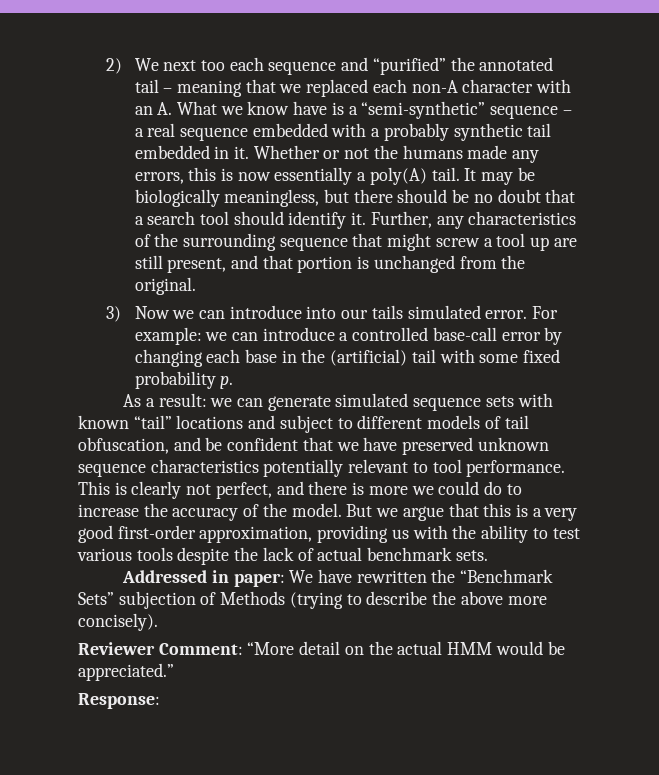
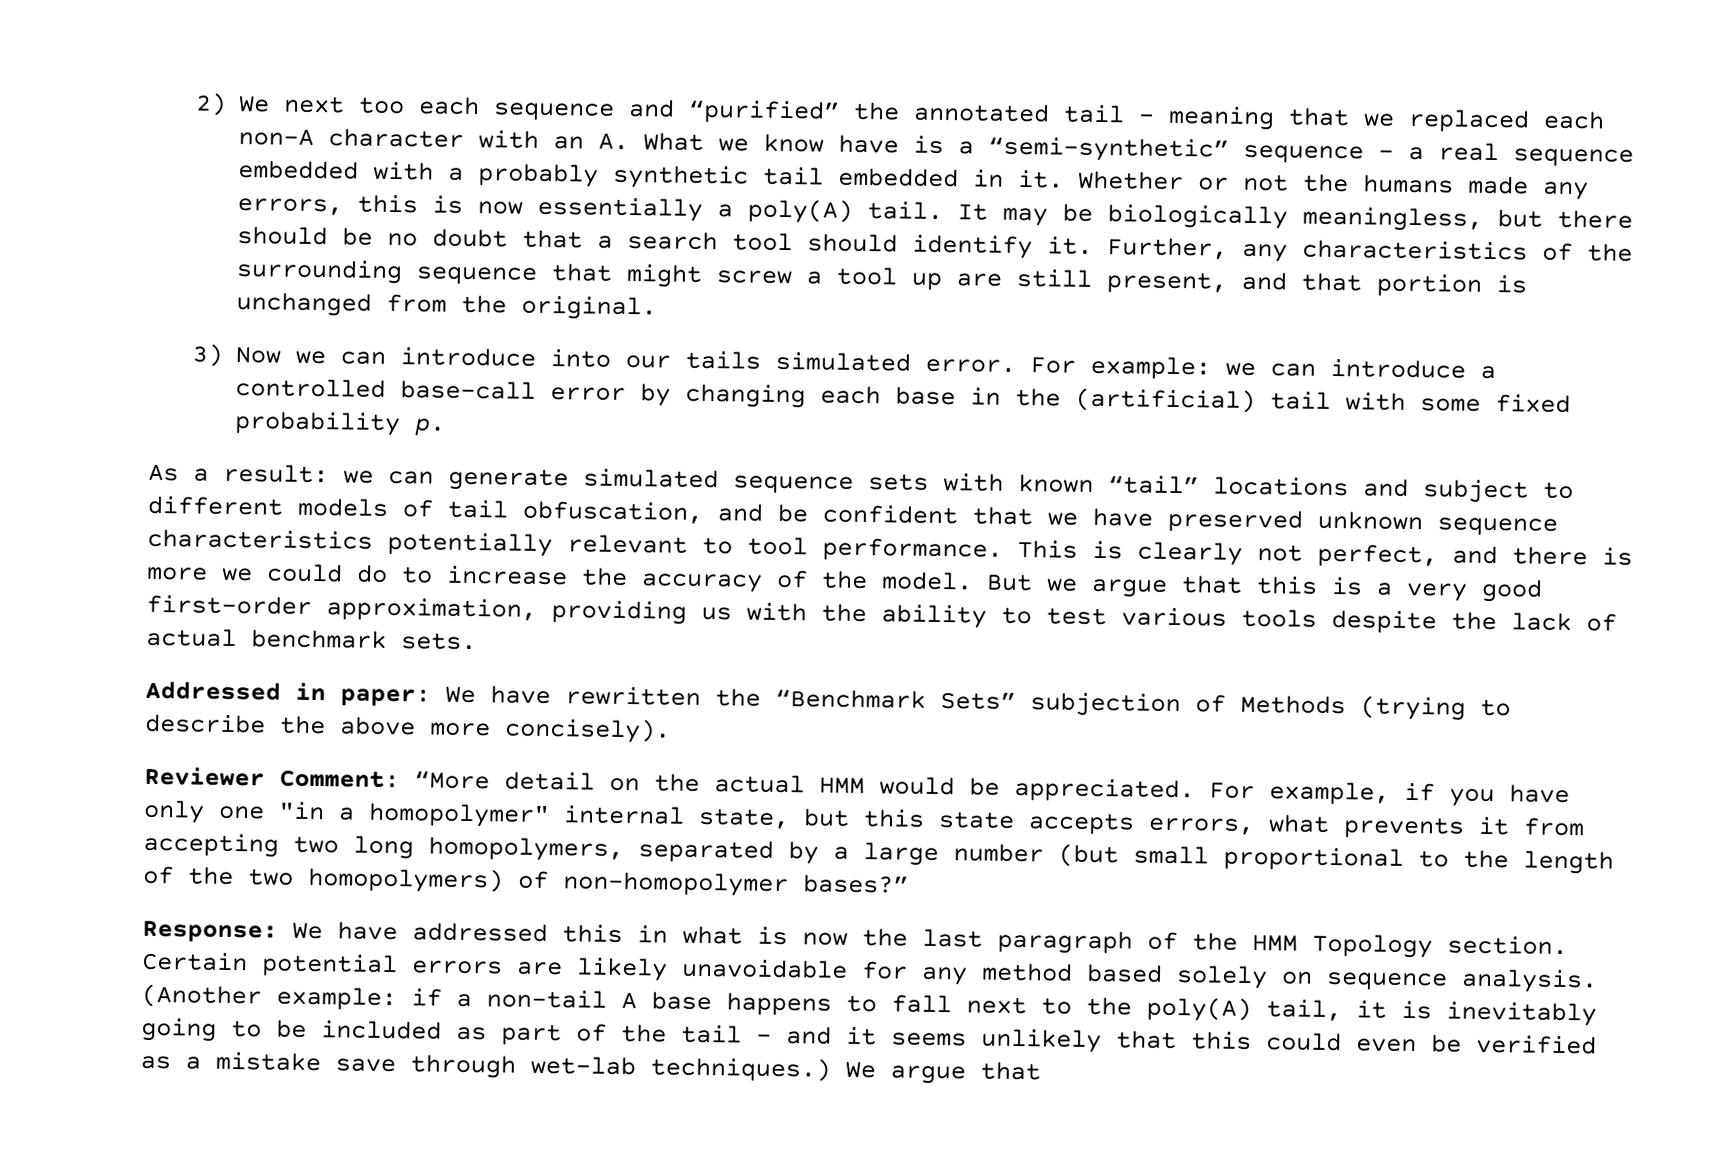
- Reviewer Comment: “More detail on the actual HMM would be appreciated.”
- Response:
+ Reviewer Comment: “More detail on the actual HMM would be appreciated. For example, if you have only one "in a homopolymer" internal state, but this state accepts errors, what prevents it from accepting two long homopolymers, separated by a large number (but small proportional to the length of the two homopolymers) of non-homopolymer bases?”
+ Response: We have addressed this in what is now the last paragraph of the HMM Topology section. Certain potential errors are likely unavoidable for any method based solely on sequence analysis. (Another example: if a non-tail A base happens to fall next to the poly(A) tail, it is inevitably going to be included as part of the tail – and it seems unlikely that this could even be verified as a mistake save through wet-lab techniques.) We argue that

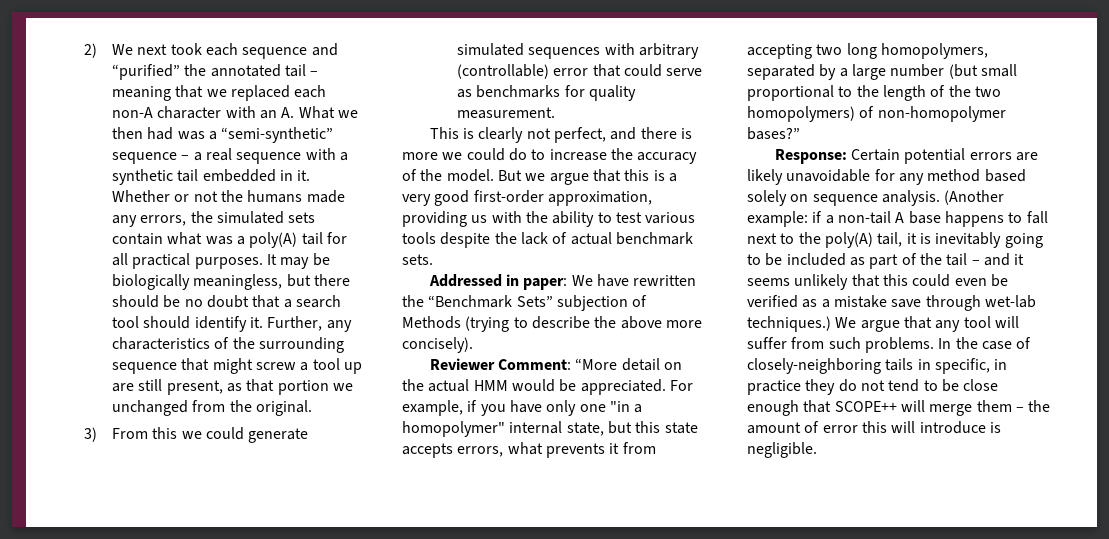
- 2) We next too each sequence and “purified” the annotated tail – meaning that we replaced each non-A character with an A. What we know have is a “semi-synthetic” sequence – a real sequence embedded with a probably synthetic tail embedded in it.
+ 2) We next took each sequence and “purified” the annotated tail – meaning that we replaced each non-A character with an A. What we then had was a “semi-synthetic” sequence – a real sequence with a synthetic tail embedded in it.
- Whether or not the humans made any errors, this is now essentially a poly(A) tail.
+ Whether or not the humans made any errors, the simulated sets contain what was a poly(A) tail for all practical purposes.
- Further, any characteristics of the surrounding sequence that might screw a tool up are still present, and that portion is unchanged from the original.
+ Further, any characteristics of the surrounding sequence that might screw a tool up are still present, as that portion we unchanged from the original.
- 3) Now we can introduce into our tails simulated error. For example: we can introduce a controlled base-call error by changing each base in the (artificial) tail with some fixed probability p.
- As a result: we can generate simulated sequence sets with known “tail” locations and subject to different models of tail obfuscation, and be confident that we have preserved unknown sequence characteristics potentially relevant to tool performance. This is clearly not perfect, and there is more we could do to increase the accuracy of the model.
+ 3) From this we could generate simulated sequences with arbitrary (controllable) error that could serve as benchmarks for quality measurement.
+ This is clearly not perfect, and there is more we could do to increase the accuracy of the model.
- Response: We have addressed this in what is now the last paragraph of the HMM Topology section. Certain potential errors are likely unavoidable for any method based solely on sequence analysis.
+ Response: Certain potential errors are likely unavoidable for any method based solely on sequence analysis.
- We argue that
+ We argue that any tool will suffer from such problems. In the case of closely-neighboring tails in specific, in practice they do not tend to be close enough that SCOPE++ will merge them – the amount of error this will introduce is negligible.

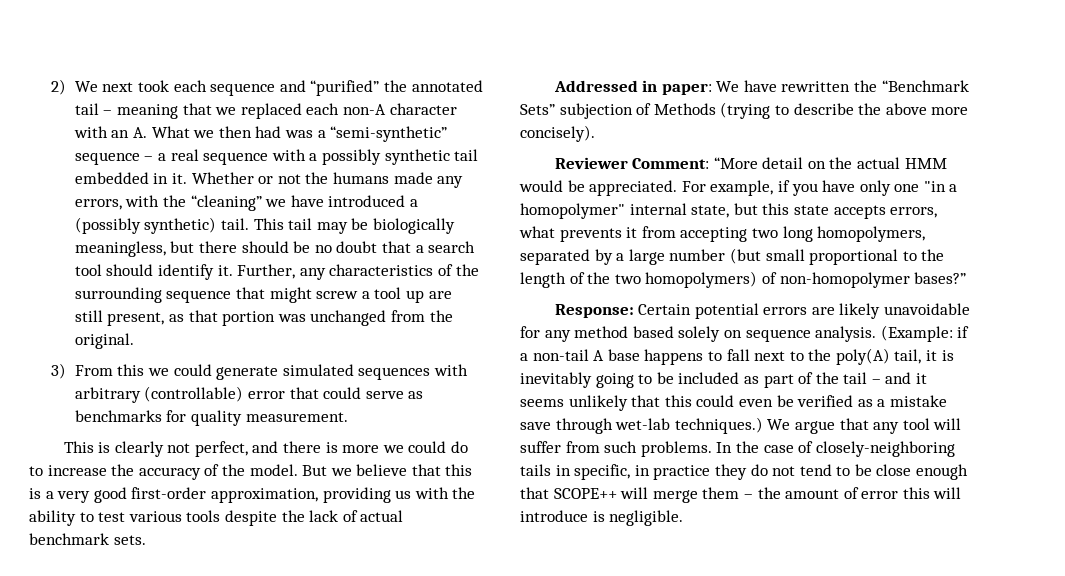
- 2) We next took each sequence and “purified” the annotated tail – meaning that we replaced each non-A character with an A. What we then had was a “semi-synthetic” sequence – a real sequence with a synthetic tail embedded in it.
+ 2) We next took each sequence and “purified” the annotated tail – meaning that we replaced each non-A character with an A. What we then had was a “semi-synthetic” sequence – a real sequence with a possibly synthetic tail embedded in it.
- Whether or not the humans made any errors, the simulated sets contain what was a poly(A) tail for all practical purposes. It may be biologically meaningless, but there should be no doubt that a search tool should identify it.
+ Whether or not the humans made any errors, with the “cleaning” we have introduced a (possibly synthetic) tail. This tail may be biologically meaningless, but there should be no doubt that a search tool should identify it.
- Further, any characteristics of the surrounding sequence that might screw a tool up are still present, as that portion we unchanged from the original.
+ Further, any characteristics of the surrounding sequence that might screw a tool up are still present, as that portion was unchanged from the original.
- But we argue that this is a very good first-order approximation, providing us with the ability to test various tools despite the lack of actual benchmark sets.
+ But we believe that this is a very good first-order approximation, providing us with the ability to test various tools despite the lack of actual benchmark sets.
- (Another example: if a non-tail A base happens to fall next to the poly(A) tail, it is inevitably going to be included as part of the tail – and it seems unlikely that this could even be verified as a mistake save through wet-lab techniques.)
+ (Example: if a non-tail A base happens to fall next to the poly(A) tail, it is inevitably going to be included as part of the tail – and it seems unlikely that this could even be verified as a mistake save through wet-lab techniques.)

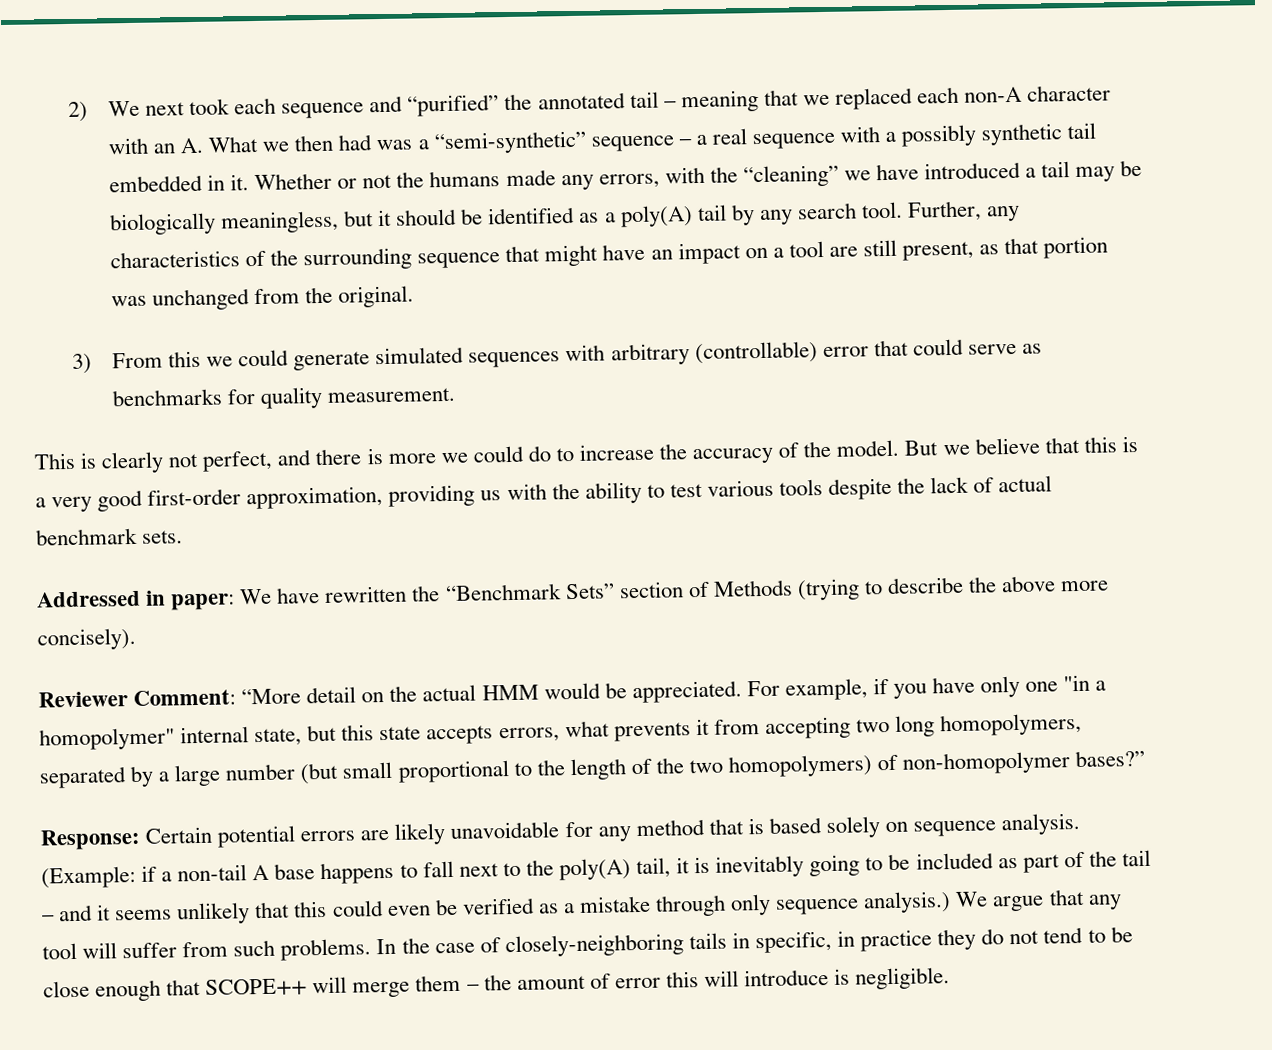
- Whether or not the humans made any errors, with the “cleaning” we have introduced a (possibly synthetic) tail. This tail may be biologically meaningless, but there should be no doubt that a search tool should identify it.
+ Whether or not the humans made any errors, with the “cleaning” we have introduced a tail may be biologically meaningless, but it should be identified as a poly(A) tail by any search tool.
- Further, any characteristics of the surrounding sequence that might screw a tool up are still present, as that portion was unchanged from the original.
+ Further, any characteristics of the surrounding sequence that might have an impact on a tool are still present, as that portion was unchanged from the original.
- Addressed in paper: We have rewritten the “Benchmark Sets” subjection of Methods (trying to describe the above more concisely).
+ Addressed in paper: We have rewritten the “Benchmark Sets” section of Methods (trying to describe the above more concisely).
- Response: Certain potential errors are likely unavoidable for any method based solely on sequence analysis.
+ Response: Certain potential errors are likely unavoidable for any method that is based solely on sequence analysis.
- (Example: if a non-tail A base happens to fall next to the poly(A) tail, it is inevitably going to be included as part of the tail – and it seems unlikely that this could even be verified as a mistake save through wet-lab techniques.)
+ (Example: if a non-tail A base happens to fall next to the poly(A) tail, it is inevitably going to be included as part of the tail – and it seems unlikely that this could even be verified as a mistake through only sequence analysis.)

